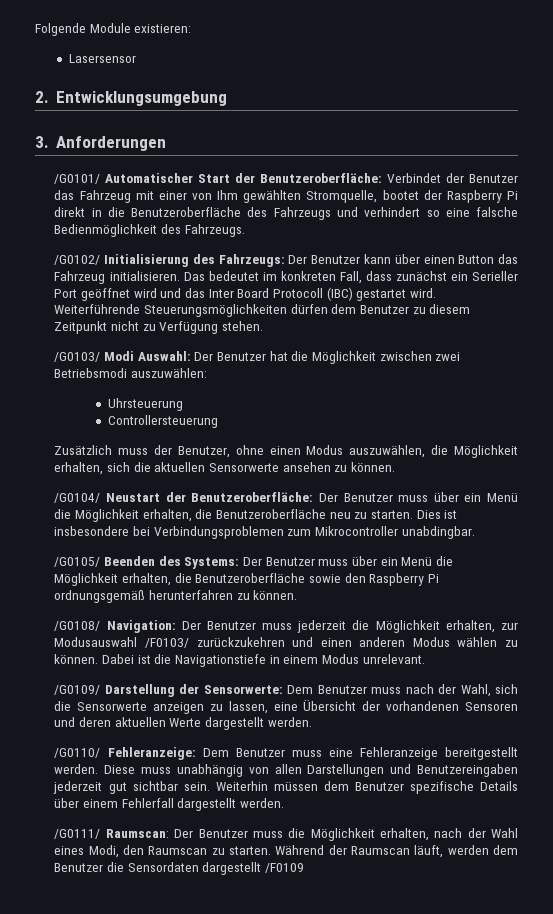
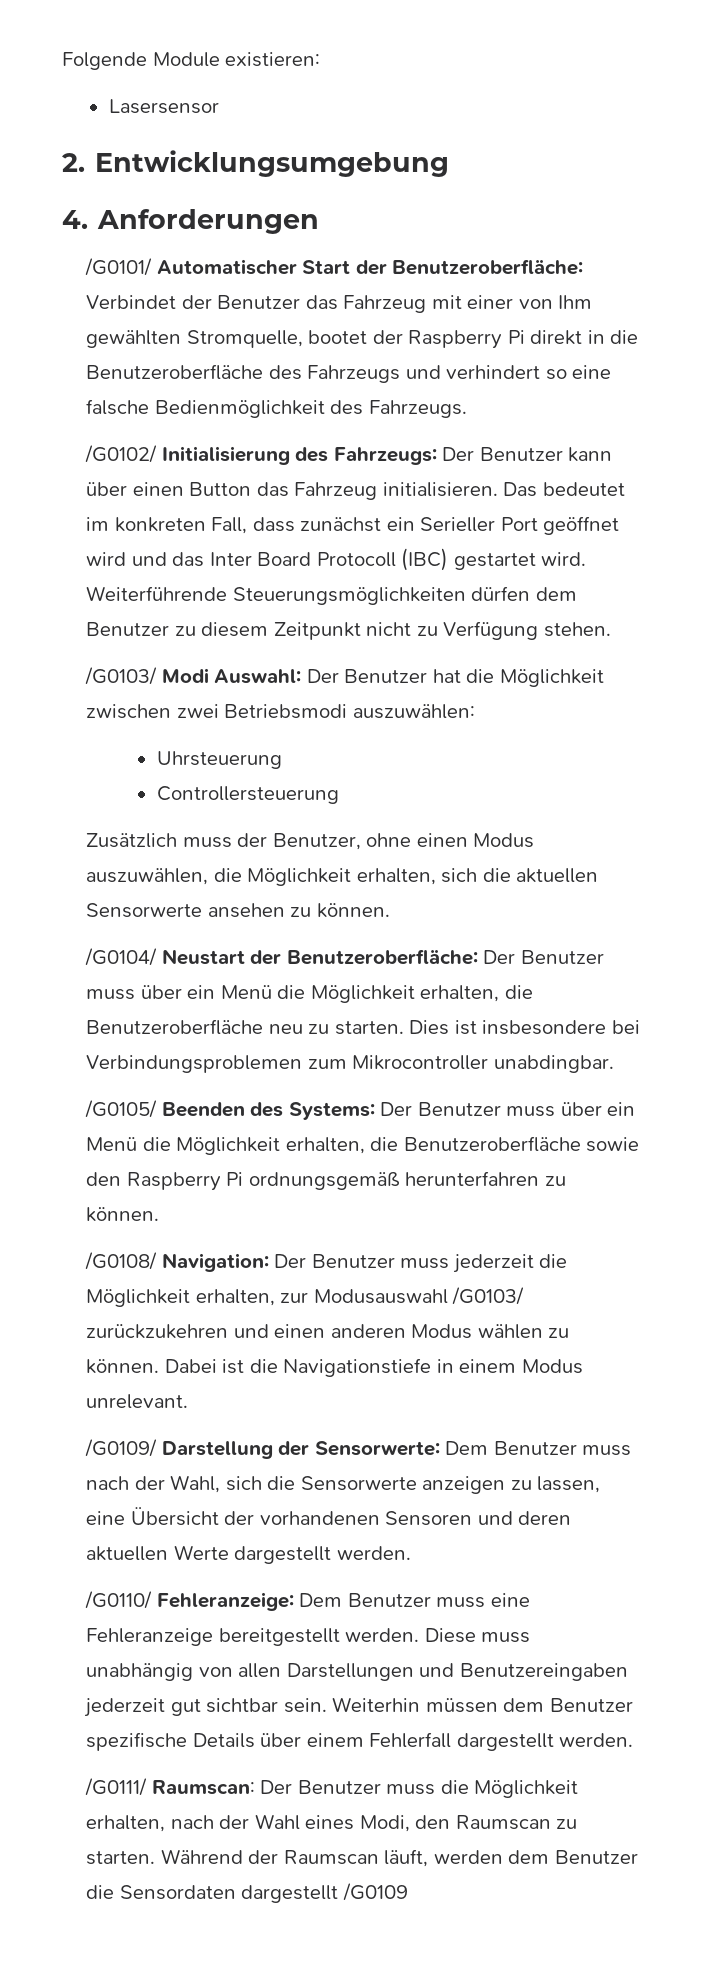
- 3. Anforderungen
+ 4. Anforderungen
- /G0108/ Navigation: Der Benutzer muss jederzeit die Möglichkeit erhalten, zur Modusauswahl /F0103/ zurückzukehren und einen anderen Modus wählen zu können.
+ /G0108/ Navigation: Der Benutzer muss jederzeit die Möglichkeit erhalten, zur Modusauswahl /G0103/ zurückzukehren und einen anderen Modus wählen zu können.
- Während der Raumscan läuft, werden dem Benutzer die Sensordaten dargestellt /F0109
+ Während der Raumscan läuft, werden dem Benutzer die Sensordaten dargestellt /G0109

